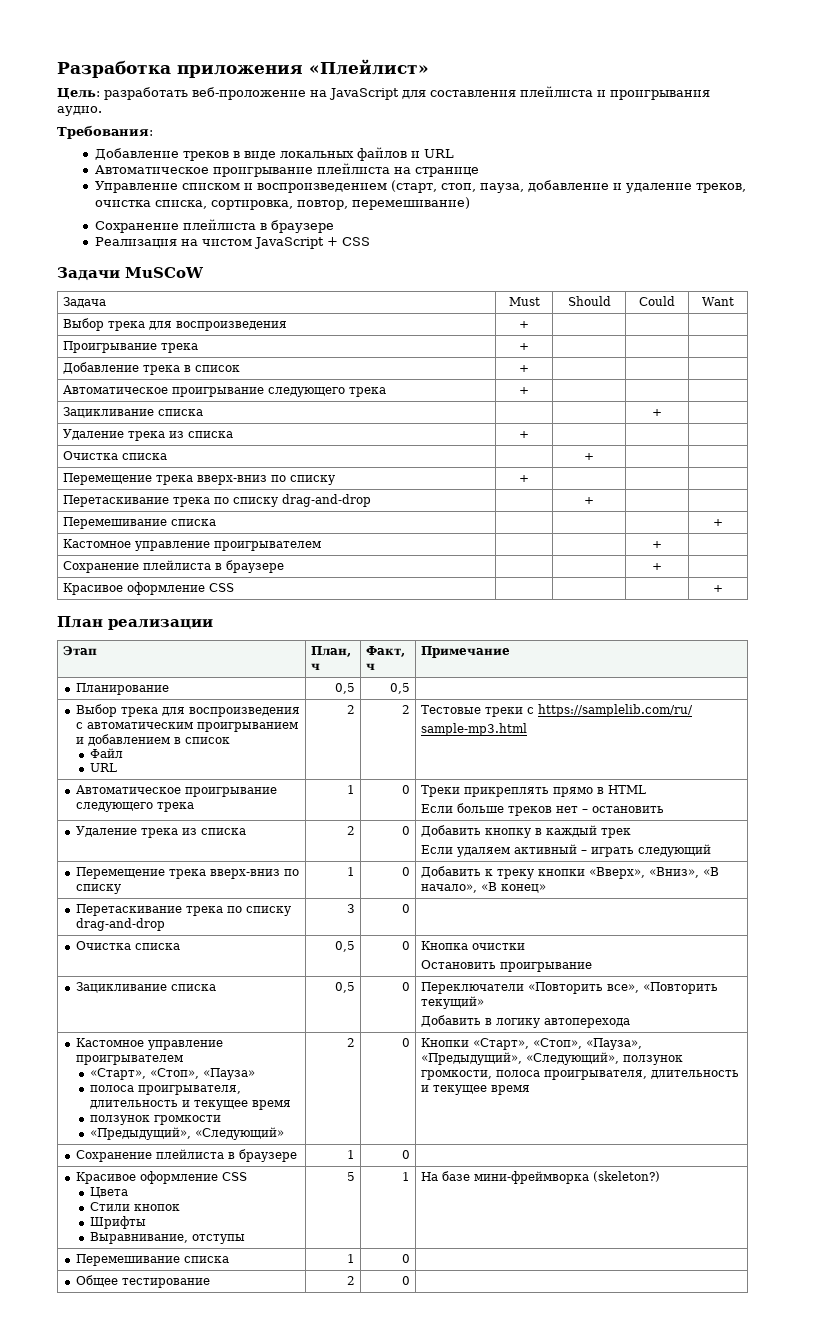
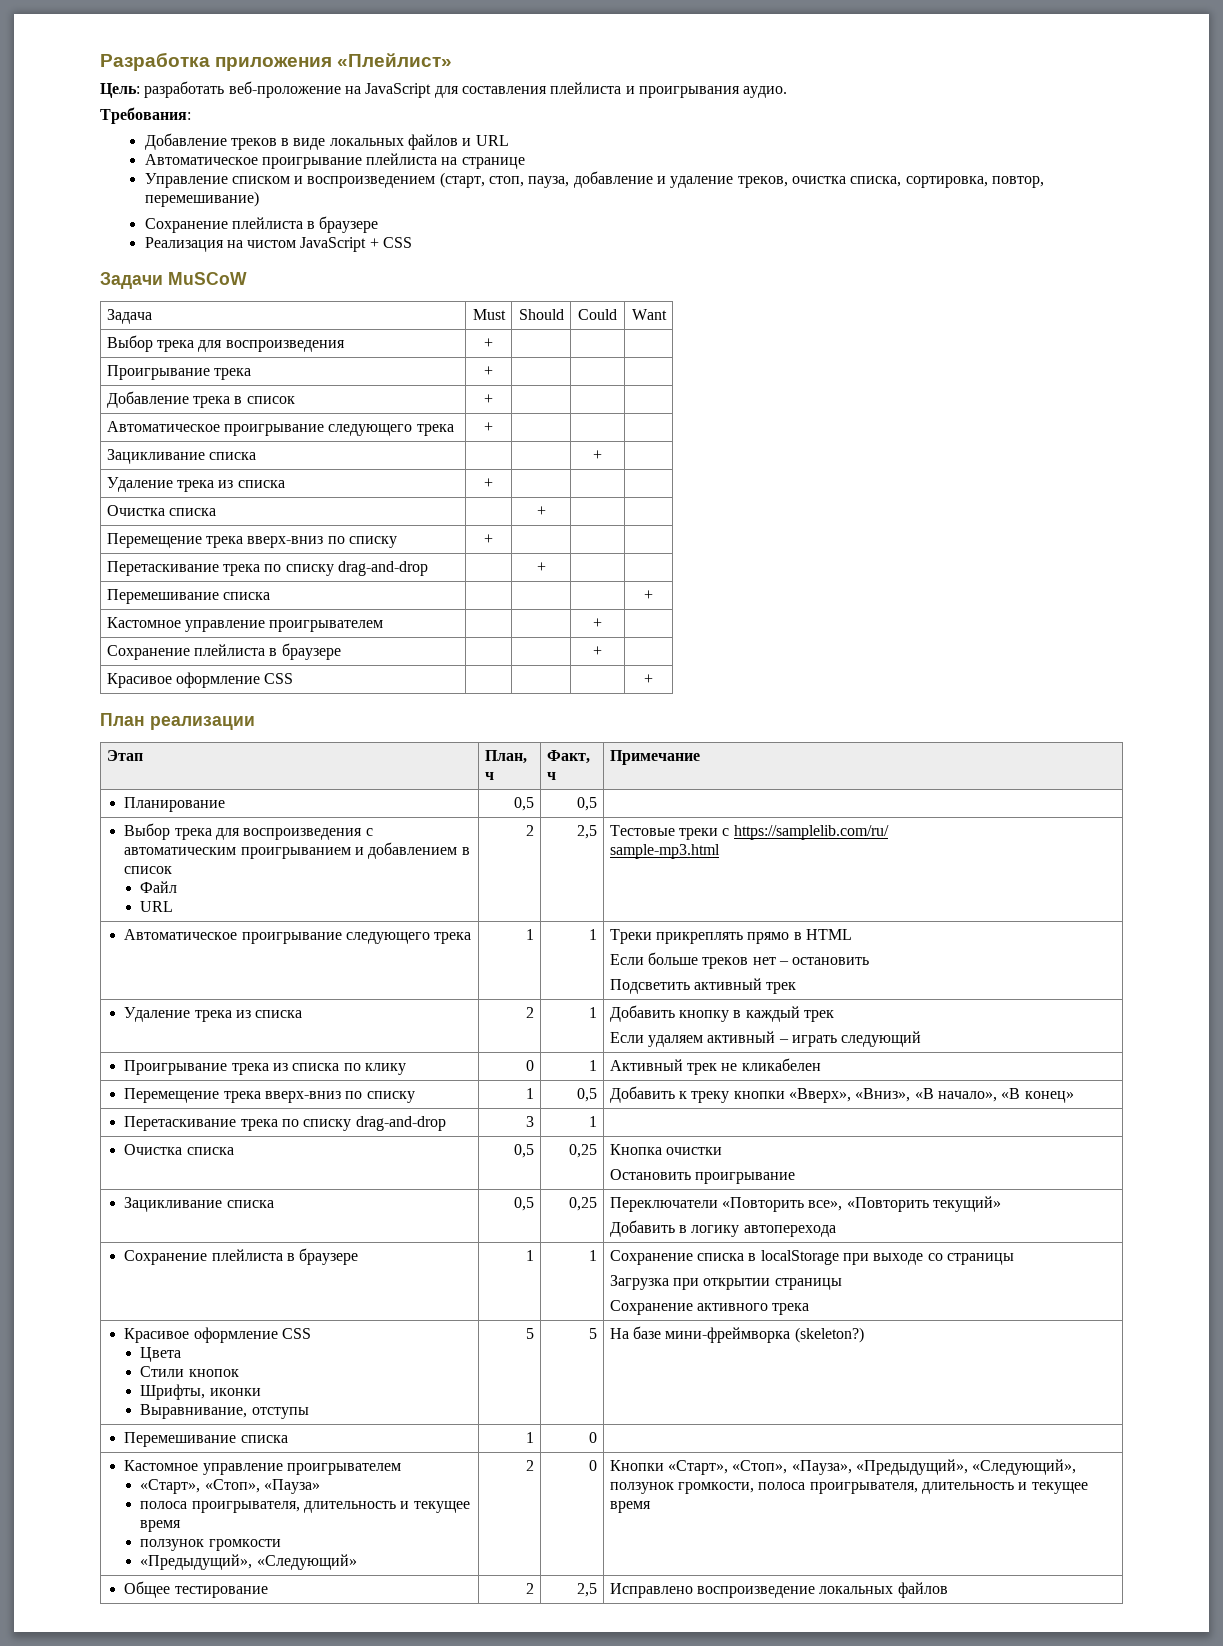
  Выбор трека для воспроизведения с автоматическим проигрыванием и добавлением в список
  Файл
- URL | 2 | 2 | Тестовые треки с https://samplelib.com/ru/
+ URL | 2 | 2,5 | Тестовые треки с https://samplelib.com/ru/
- Автоматическое проигрывание следующего трека | 1 | 0 | Треки прикреплять прямо в HTML
+ Автоматическое проигрывание следующего трека | 1 | 1 | Треки прикреплять прямо в HTML
  Если больше треков нет – остановить
+ Подсветить активный трек
- Удаление трека из списка | 2 | 0 | Добавить кнопку в каждый трек
+ Удаление трека из списка | 2 | 1 | Добавить кнопку в каждый трек
+ Проигрывание трека из списка по клику | 0 | 1 | Активный трек не кликабелен
- Перемещение трека вверх-вниз по списку | 1 | 0 | Добавить к треку кнопки «Вверх», «Вниз», «В начало», «В конец»
+ Перемещение трека вверх-вниз по списку | 1 | 0,5 | Добавить к треку кнопки «Вверх», «Вниз», «В начало», «В конец»
- Перетаскивание трека по списку drag-and-drop | 3 | 0 |
+ Перетаскивание трека по списку drag-and-drop | 3 | 1 |
- Очистка списка | 0,5 | 0 | Кнопка очистки
+ Очистка списка | 0,5 | 0,25 | Кнопка очистки
- Зацикливание списка | 0,5 | 0 | Переключатели «Повторить все», «Повторить текущий»
+ Зацикливание списка | 0,5 | 0,25 | Переключатели «Повторить все», «Повторить текущий»
+ Сохранение плейлиста в браузере | 1 | 1 | Сохранение списка в localStorage при выходе со страницы
+ Загрузка при открытии страницы
+ Сохранение активного трека
+ Красивое оформление CSS
+ Цвета
+ Стили кнопок
+ Шрифты, иконки
+ Выравнивание, отступы | 5 | 5 | На базе мини-фреймворка (skeleton?)
+ Перемешивание списка | 1 | 0 |
- Сохранение плейлиста в браузере | 1 | 0 |
- Красивое оформление CSS
- Цвета
- Стили кнопок
- Шрифты
- Выравнивание, отступы | 5 | 1 | На базе мини-фреймворка (skeleton?)
- Перемешивание списка | 1 | 0 |
- Общее тестирование | 2 | 0 |
+ Общее тестирование | 2 | 2,5 | Исправлено воспроизведение локальных файлов

